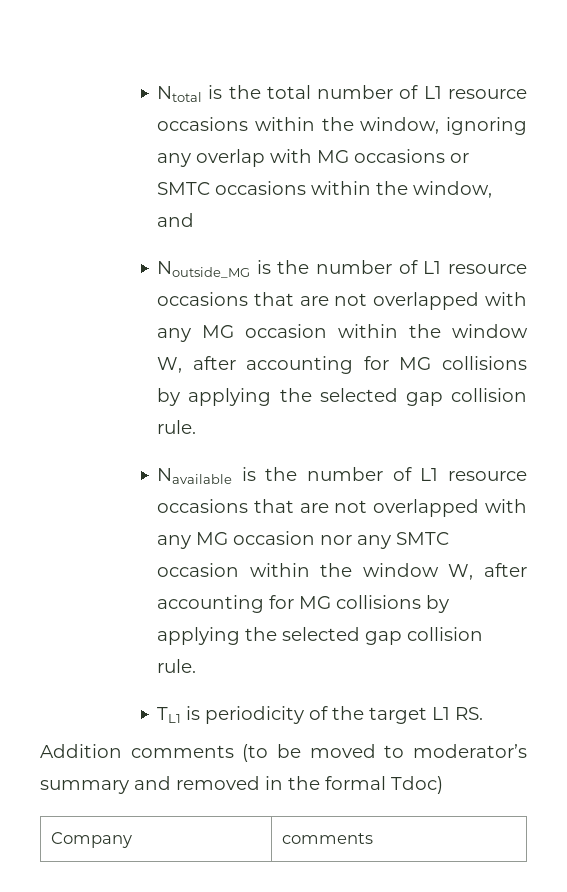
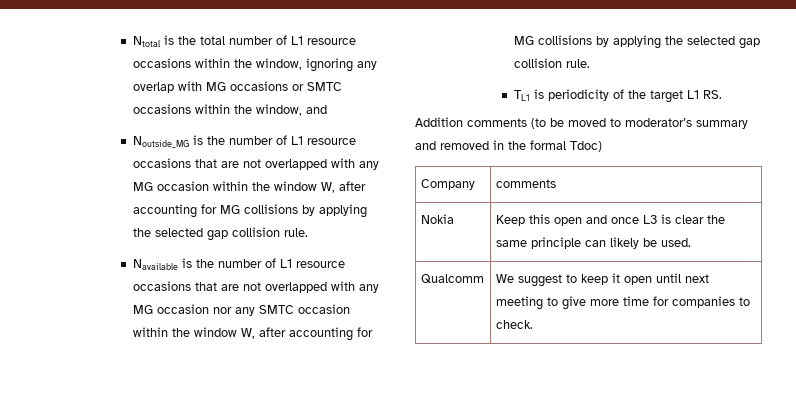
+ Nokia | Keep this open and once L3 is clear the same principle can likely be used.
+ Qualcomm | We suggest to keep it open until next meeting to give more time for companies to check.

